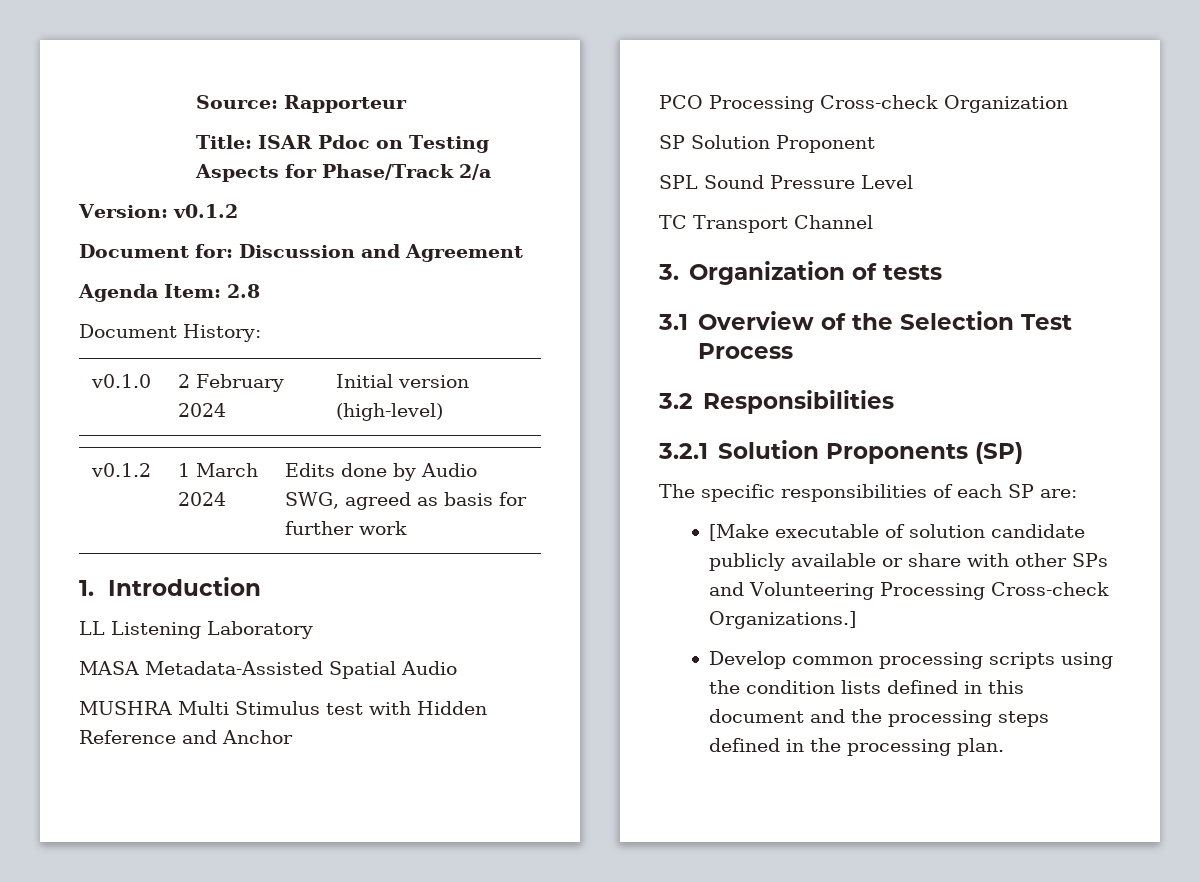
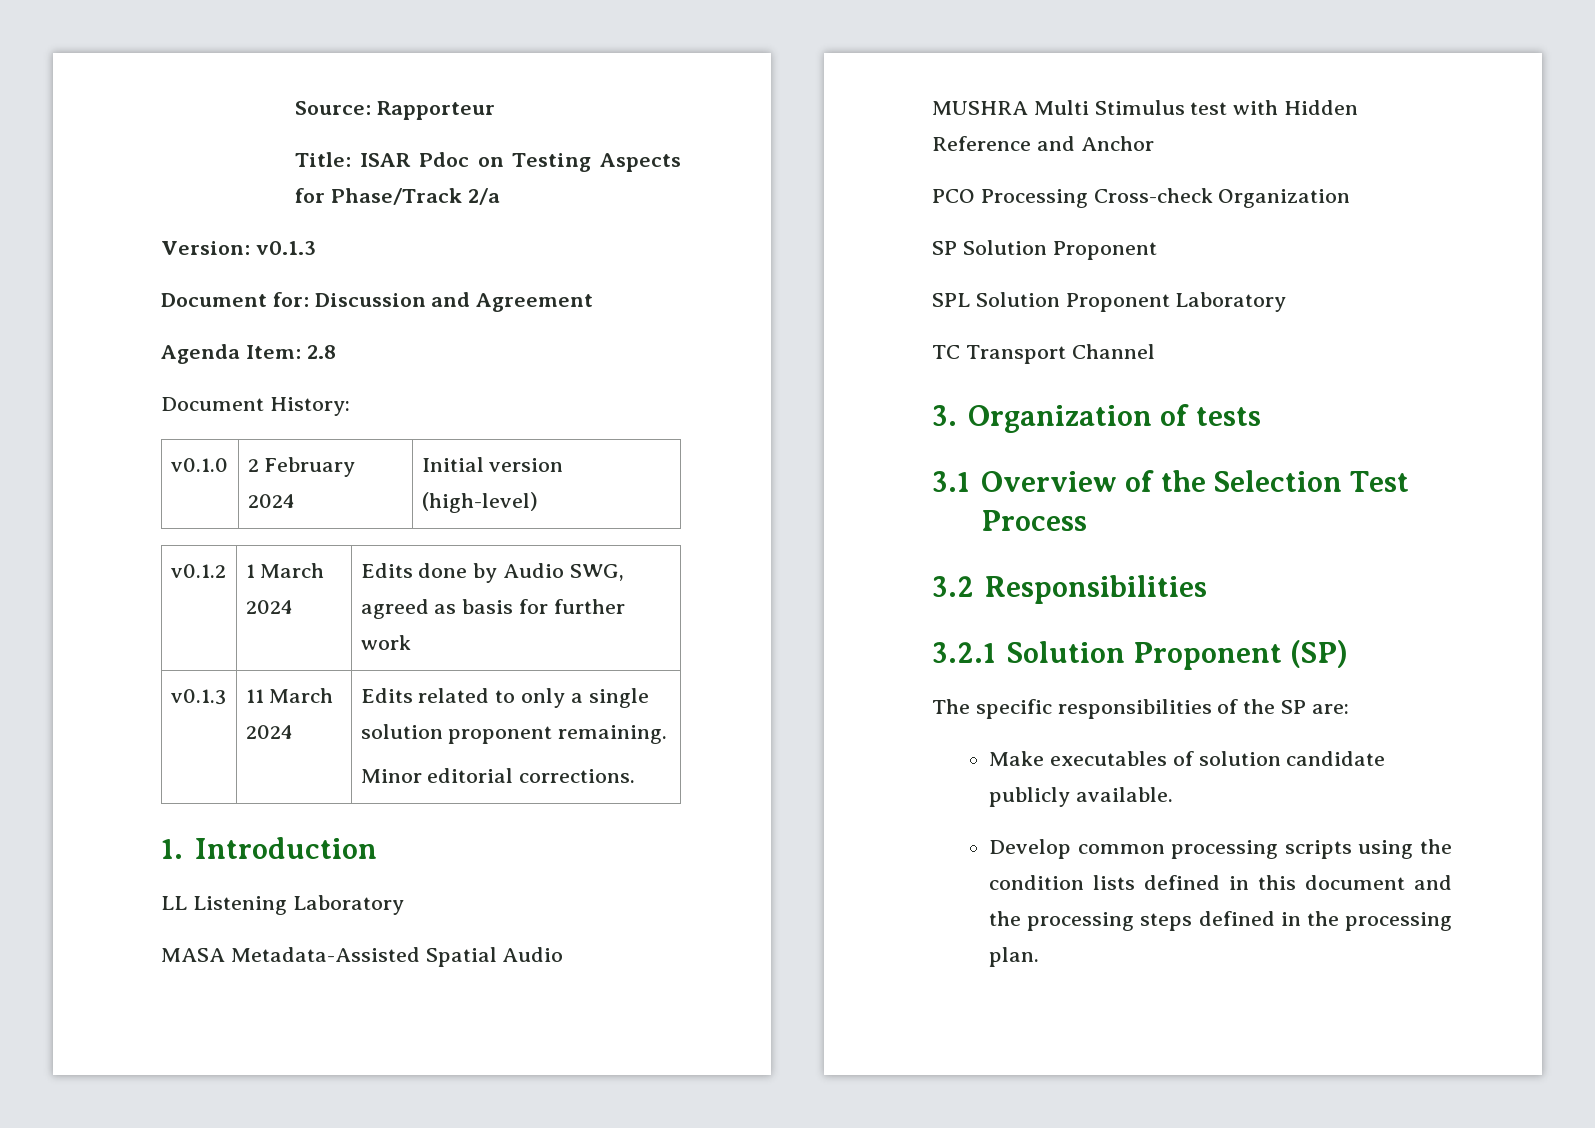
- Version: v0.1.2
+ Version: v0.1.3
+ v0.1.3 | 11 March 2024 | Edits related to only a single solution proponent remaining.
+ Minor editorial corrections.
- SPL Sound Pressure Level
+ SPL Solution Proponent Laboratory
- 3.2.1 Solution Proponents (SP)
+ 3.2.1 Solution Proponent (SP)
- The specific responsibilities of each SP are:
+ The specific responsibilities of the SP are:
- [Make executable of solution candidate publicly available or share with other SPs and Volunteering Processing Cross-check Organizations.]
+ Make executables of solution candidate publicly available.

